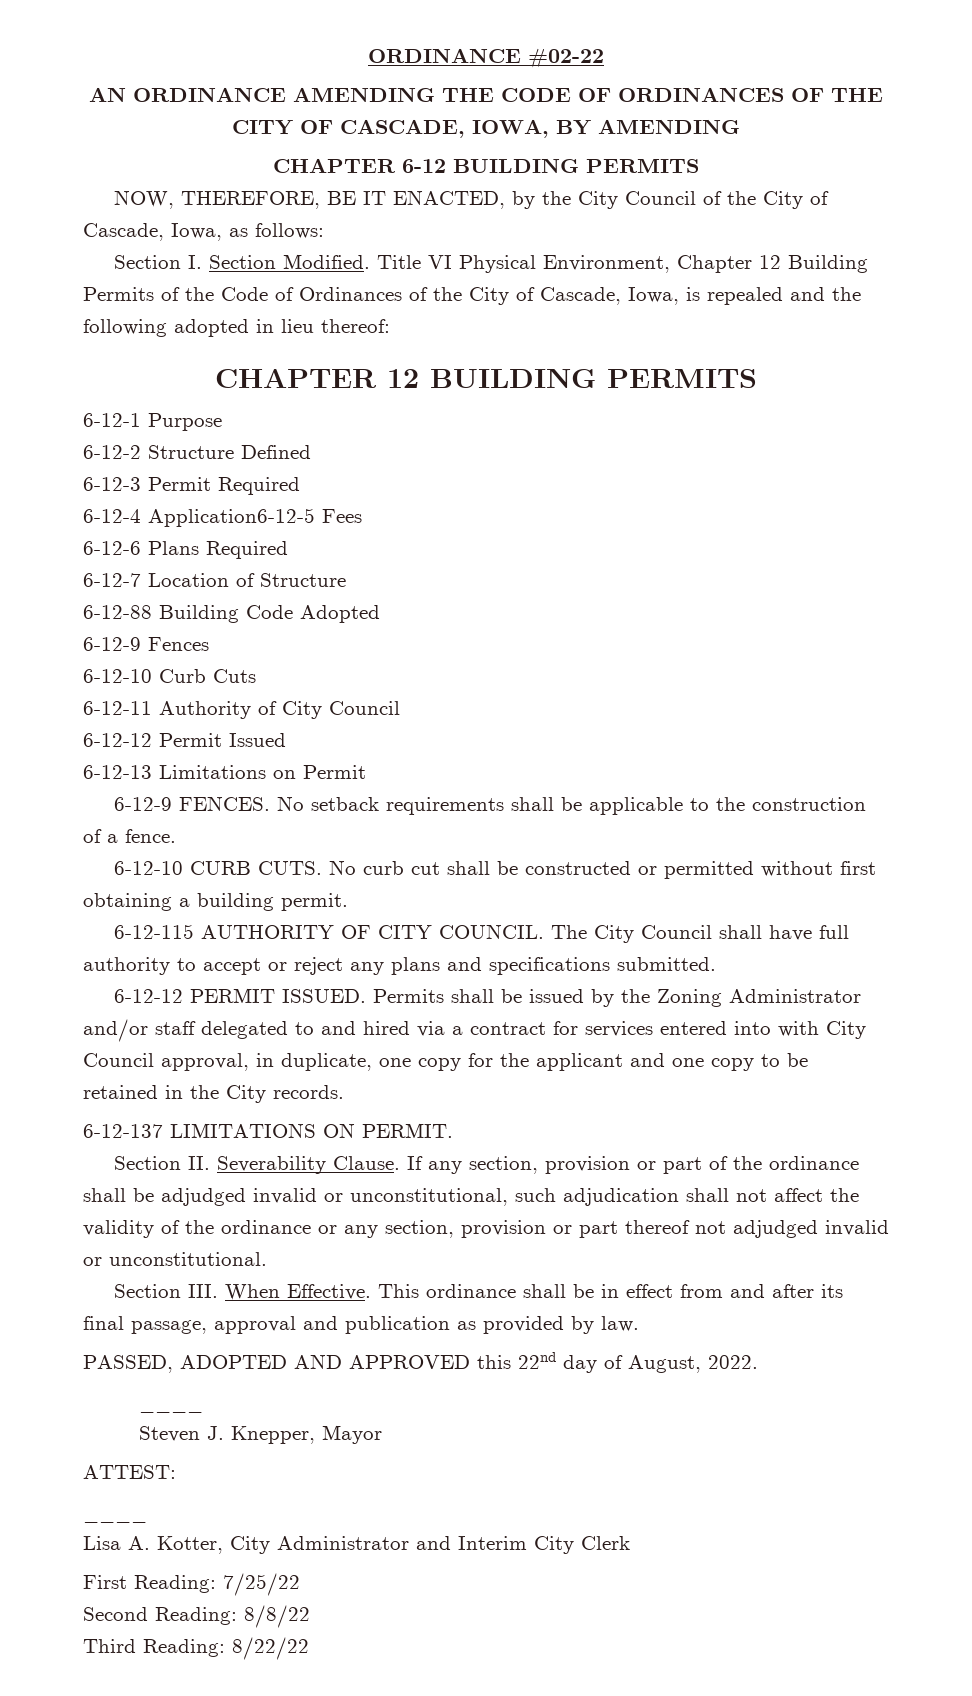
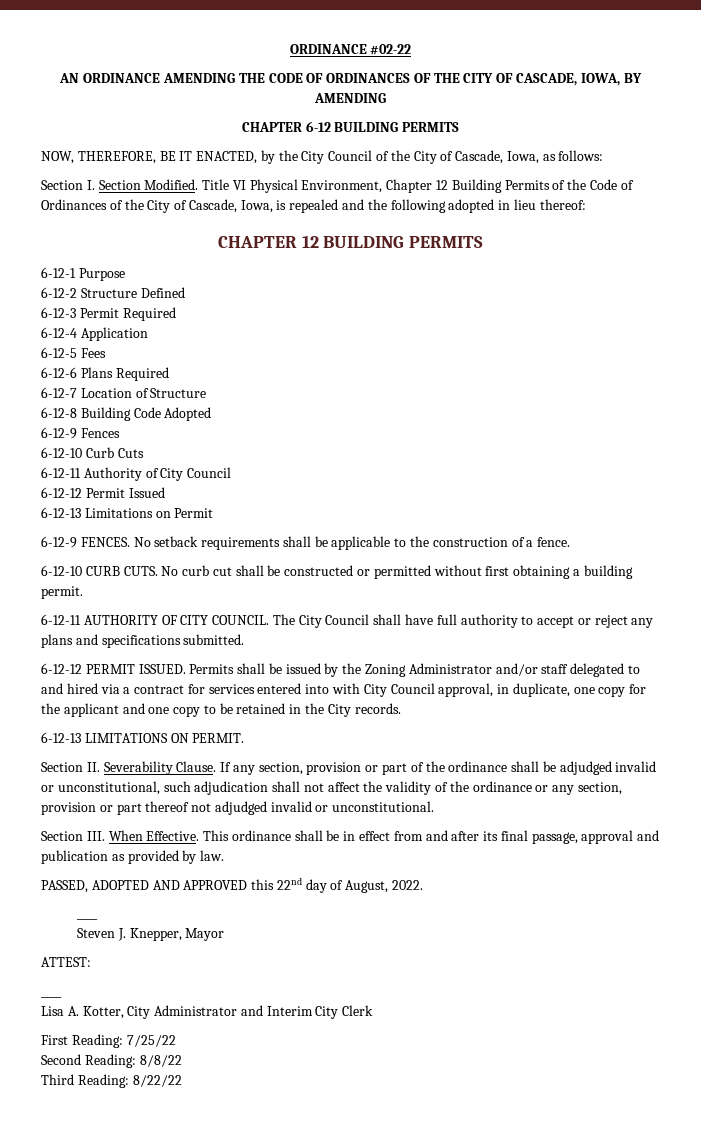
- 6-12-4 Application6-12-5 Fees
+ 6-12-4 Application
+ 6-12-5 Fees
- 6-12-88 Building Code Adopted
+ 6-12-8 Building Code Adopted
- 6-12-115 AUTHORITY OF CITY COUNCIL.
+ 6-12-11 AUTHORITY OF CITY COUNCIL.
- 6-12-137 LIMITATIONS ON PERMIT.
+ 6-12-13 LIMITATIONS ON PERMIT.

